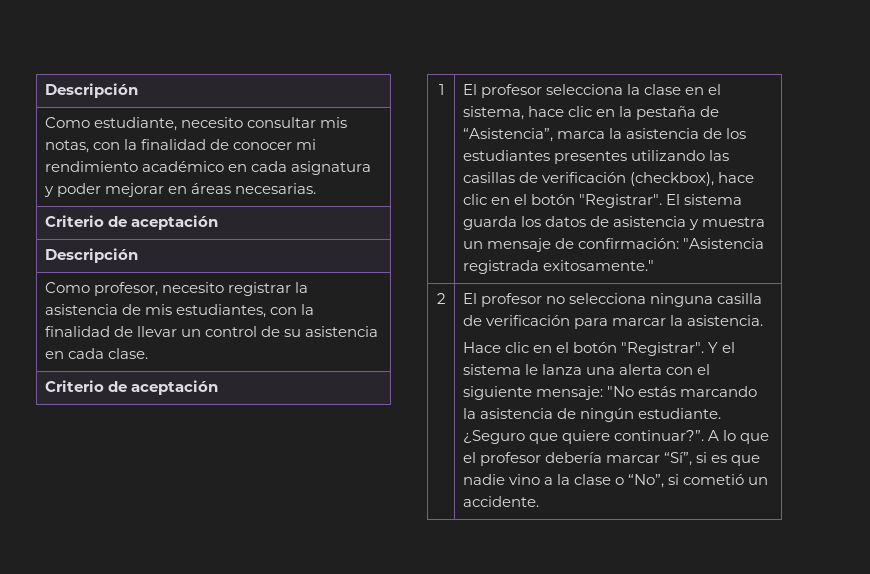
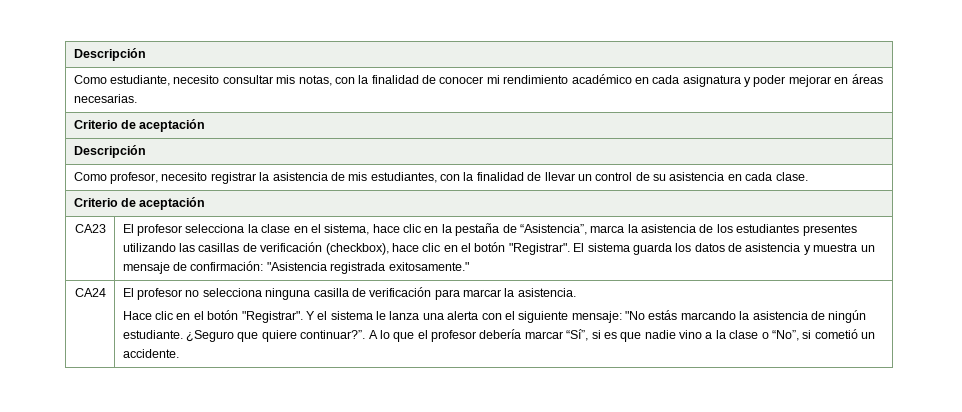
  Como profesor, necesito registrar la asistencia de mis estudiantes, con la finalidad de llevar un control de su asistencia en cada clase.
  Criterio de aceptación
- 1
+ CA23
- 2
+ CA24

